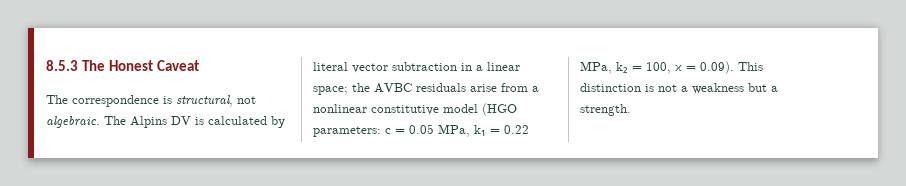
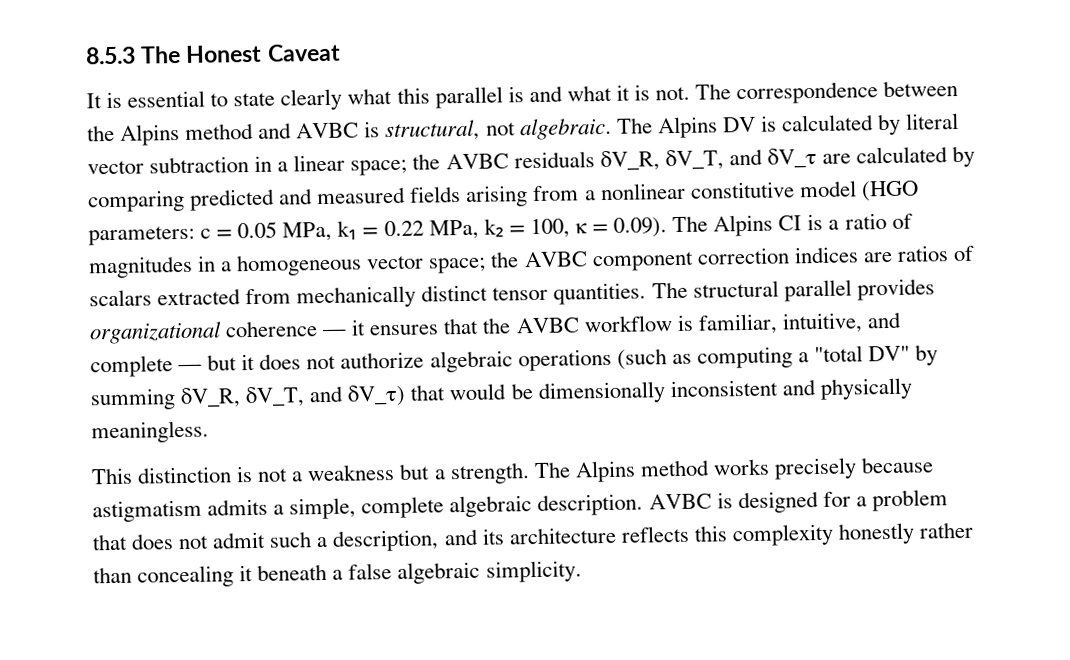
- The correspondence is structural, not algebraic.
+ It is essential to state clearly what this parallel is and what it is not. The correspondence between the Alpins method and AVBC is structural, not algebraic.
- The Alpins DV is calculated by literal vector subtraction in a linear space; the AVBC residuals arise from a nonlinear constitutive model (HGO parameters: c = 0.05 MPa, k₁ = 0.22 MPa, k₂ = 100, κ = 0.09). This distinction is not a weakness but a strength.
+ The Alpins DV is calculated by literal vector subtraction in a linear space; the AVBC residuals δV_R, δV_T, and δV_τ are calculated by comparing predicted and measured fields arising from a nonlinear constitutive model (HGO parameters: c = 0.05 MPa, k₁ = 0.22 MPa, k₂ = 100, κ = 0.09). The Alpins CI is a ratio of magnitudes in a homogeneous vector space; the AVBC component correction indices are ratios of scalars extracted from mechanically distinct tensor quantities. The structural parallel provides organizational coherence — it ensures that the AVBC workflow is familiar, intuitive, and complete — but it does not authorize algebraic operations (such as computing a "total DV" by summing δV_R, δV_T, and δV_τ) that would be dimensionally inconsistent and physically meaningless.
+ This distinction is not a weakness but a strength.
+ The Alpins method works precisely because astigmatism admits a simple, complete algebraic description. AVBC is designed for a problem that does not admit such a description, and its architecture reflects this complexity honestly rather than concealing it beneath a false algebraic simplicity.

